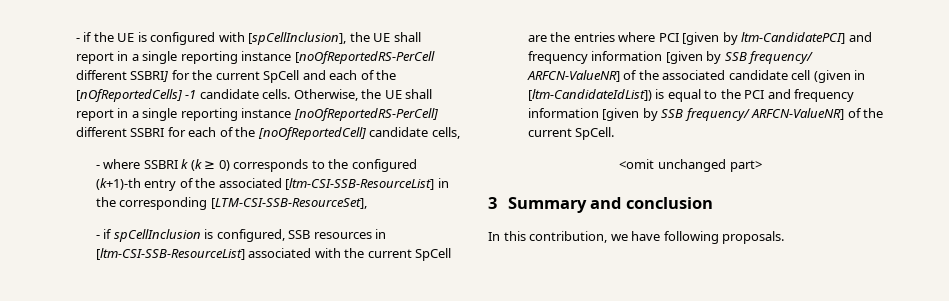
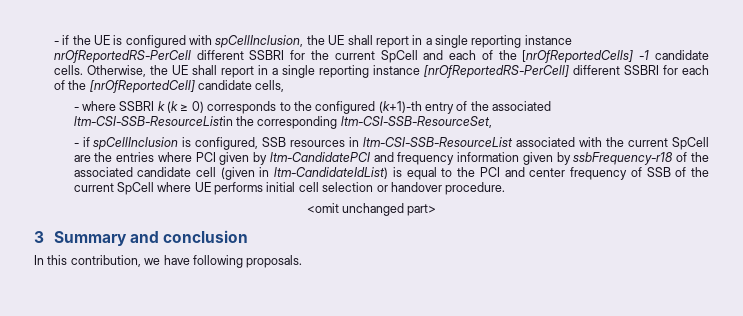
- - if the UE is configured with [spCellInclusion], the UE shall report in a single reporting instance [noOfReportedRS-PerCell different SSBRI] for the current SpCell and each of the [nOfReportedCells] -1 candidate cells.
+ - if the UE is configured with spCellInclusion, the UE shall report in a single reporting instance nrOfReportedRS-PerCell different SSBRI for the current SpCell and each of the [nrOfReportedCells] -1 candidate cells.
- Otherwise, the UE shall report in a single reporting instance [noOfReportedRS-PerCell] different SSBRI for each of the [noOfReportedCell] candidate cells,
+ Otherwise, the UE shall report in a single reporting instance [nrOfReportedRS-PerCell] different SSBRI for each of the [nrOfReportedCell] candidate cells,
- - where SSBRI k (k ≥ 0) corresponds to the configured (k+1)-th entry of the associated [ltm-CSI-SSB-ResourceList] in the corresponding [LTM-CSI-SSB-ResourceSet],
+ - where SSBRI k (k ≥ 0) corresponds to the configured (k+1)-th entry of the associated ltm-CSI-SSB-ResourceListin the corresponding ltm-CSI-SSB-ResourceSet,
- - if spCellInclusion is configured, SSB resources in [ltm-CSI-SSB-ResourceList] associated with the current SpCell are the entries where PCI [given by ltm-CandidatePCI] and frequency information [given by SSB frequency/ ARFCN-ValueNR] of the associated candidate cell (given in [ltm-CandidateIdList]) is equal to the PCI and frequency information [given by SSB frequency/ ARFCN-ValueNR] of the current SpCell.
+ - if spCellInclusion is configured, SSB resources in ltm-CSI-SSB-ResourceList associated with the current SpCell are the entries where PCI given by ltm-CandidatePCI and frequency information given by ssbFrequency-r18 of the associated candidate cell (given in ltm-CandidateIdList) is equal to the PCI and center frequency of SSB of the current SpCell where UE performs initial cell selection or handover procedure.

